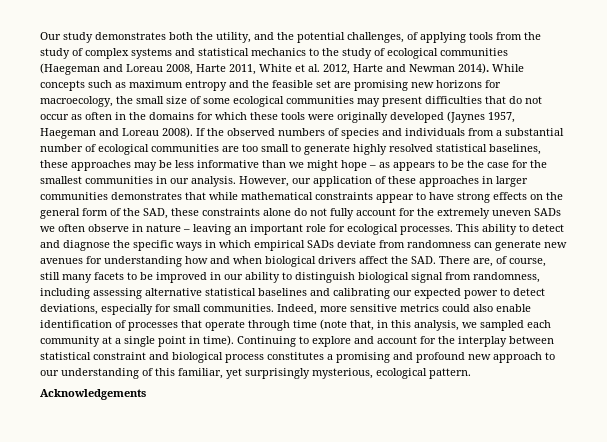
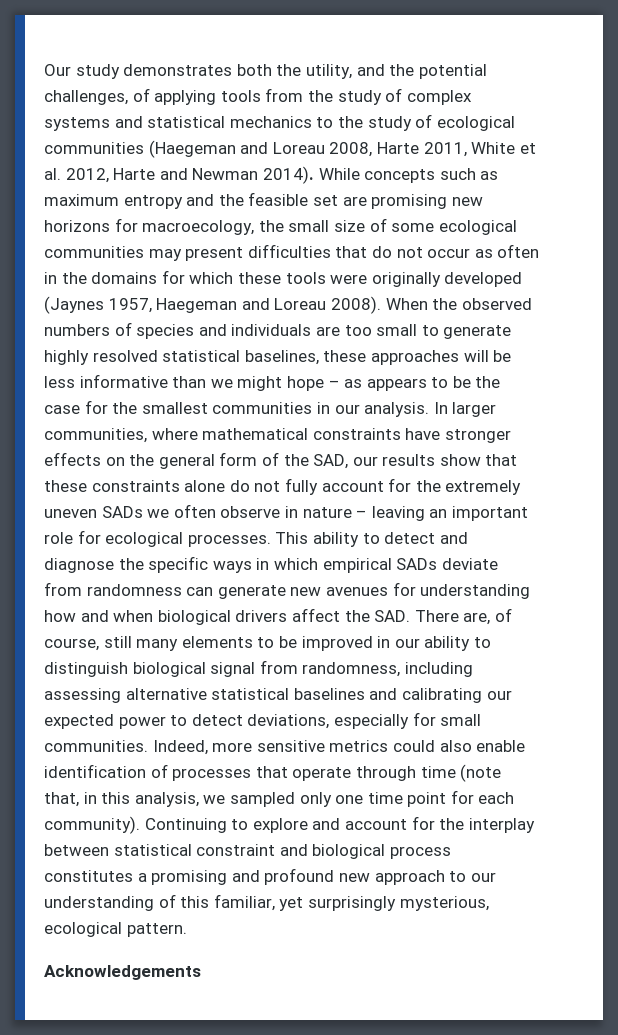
- If the observed numbers of species and individuals from a substantial number of ecological communities are too small to generate highly resolved statistical baselines, these approaches may be less informative than we might hope – as appears to be the case for the smallest communities in our analysis.
+ When the observed numbers of species and individuals are too small to generate highly resolved statistical baselines, these approaches will be less informative than we might hope – as appears to be the case for the smallest communities in our analysis.
- However, our application of these approaches in larger communities demonstrates that while mathematical constraints appear to have strong effects on the general form of the SAD, these constraints alone do not fully account for the extremely uneven SADs we often observe in nature – leaving an important role for ecological processes.
+ In larger communities, where mathematical constraints have stronger effects on the general form of the SAD, our results show that these constraints alone do not fully account for the extremely uneven SADs we often observe in nature – leaving an important role for ecological processes.
- This ability to detect and diagnose the specific ways in which empirical SADs deviate from randomness can generate new avenues for understanding how and when biological drivers affect the SAD. There are, of course, still many facets to be improved in our ability to distinguish biological signal from randomness, including assessing alternative statistical baselines and calibrating our expected power to detect deviations, especially for small communities.
+ This ability to detect and diagnose the specific ways in which empirical SADs deviate from randomness can generate new avenues for understanding how and when biological drivers affect the SAD. There are, of course, still many elements to be improved in our ability to distinguish biological signal from randomness, including assessing alternative statistical baselines and calibrating our expected power to detect deviations, especially for small communities.
- Indeed, more sensitive metrics could also enable identification of processes that operate through time (note that, in this analysis, we sampled each community at a single point in time).
+ Indeed, more sensitive metrics could also enable identification of processes that operate through time (note that, in this analysis, we sampled only one time point for each community).

